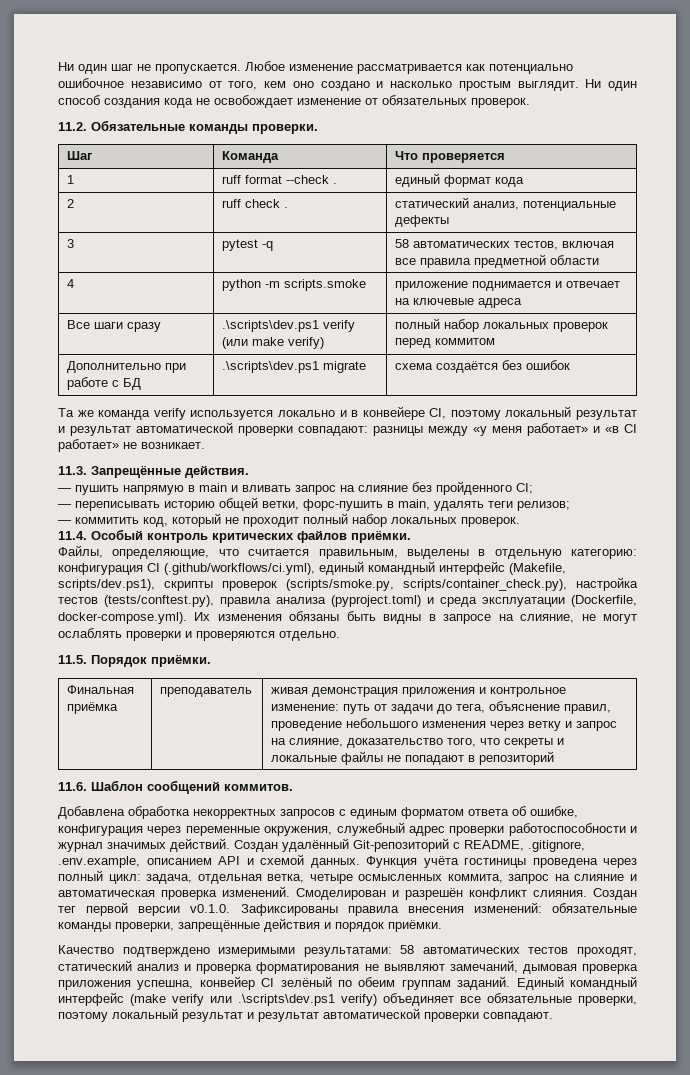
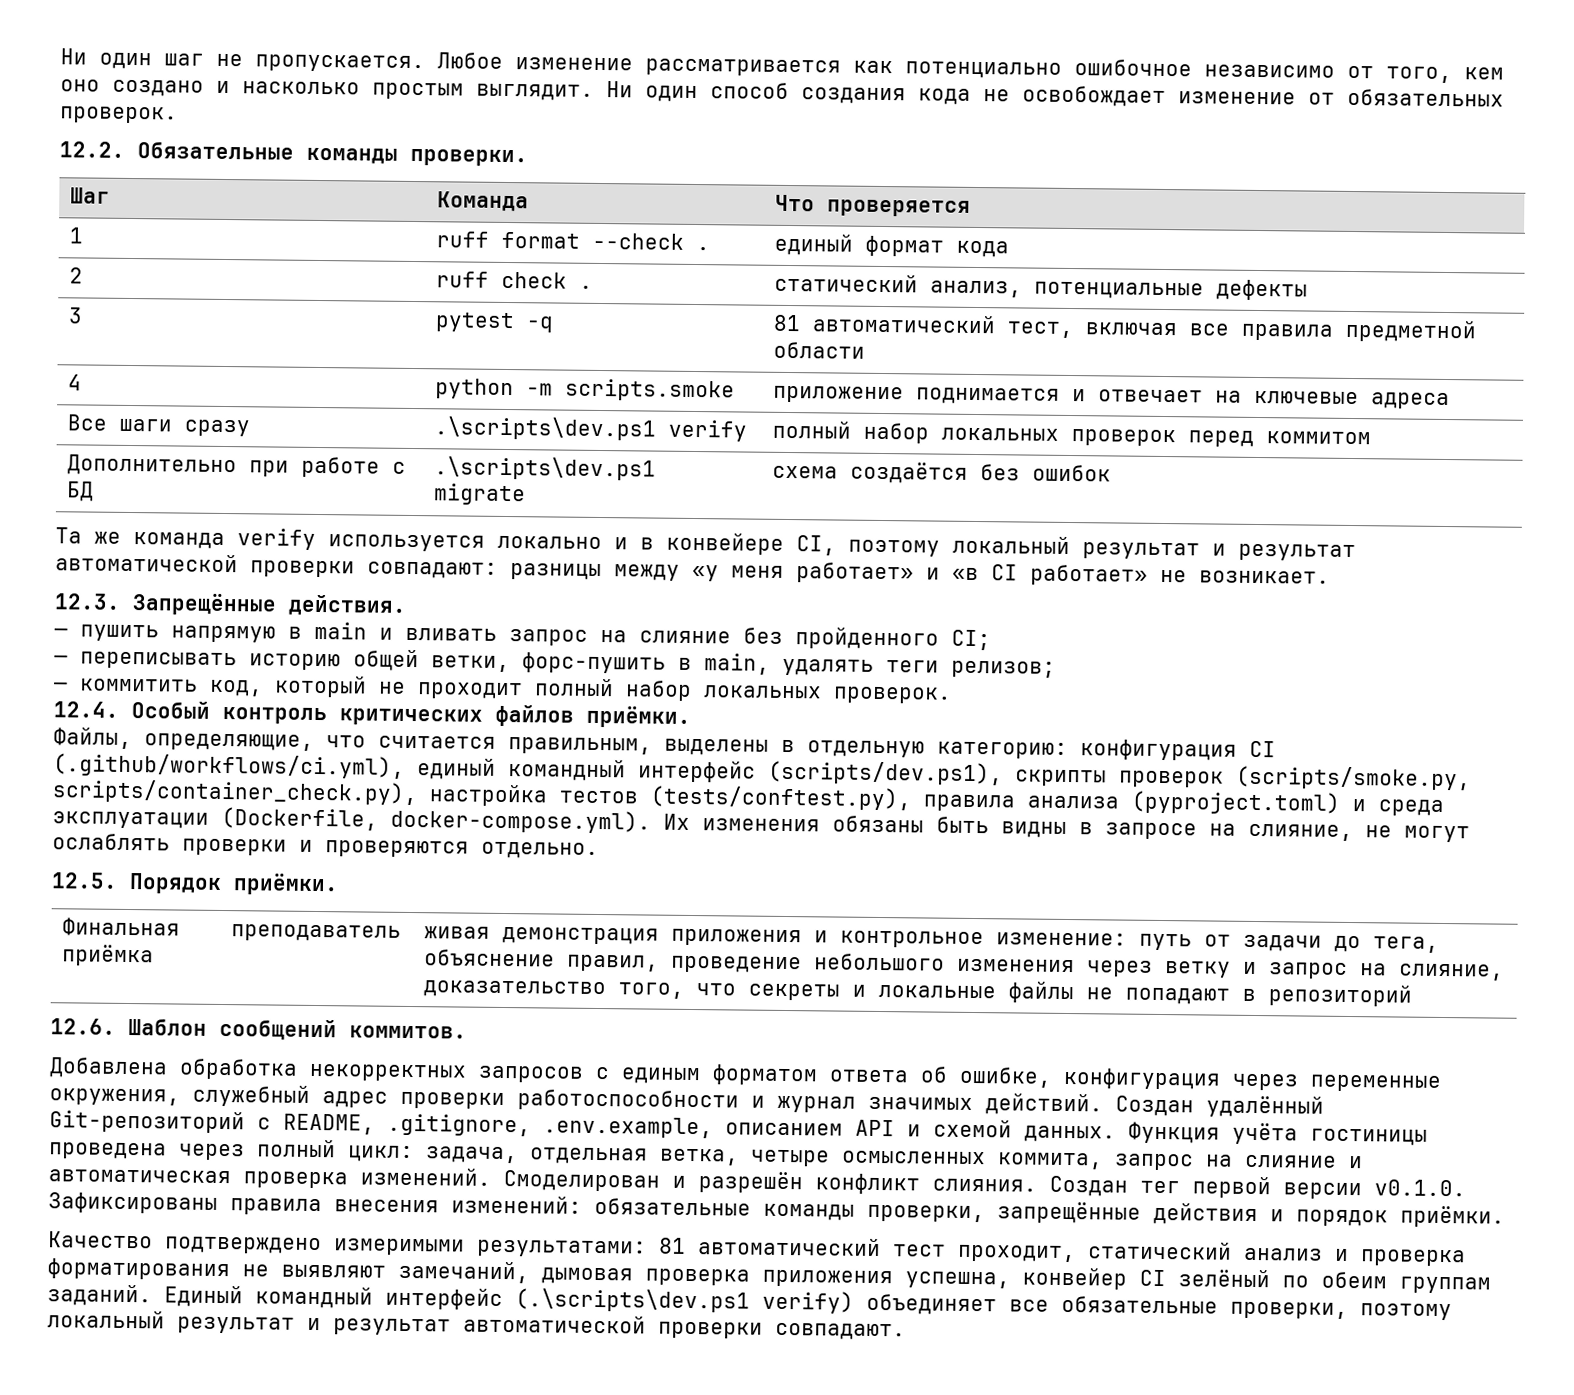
- 11.2. Обязательные команды проверки.
+ 12.2. Обязательные команды проверки.
- 3 | pytest -q | 58 автоматических тестов, включая все правила предметной области
+ 3 | pytest -q | 81 автоматический тест, включая все правила предметной области
- Все шаги сразу | .\scripts\dev.ps1 verify (или make verify) | полный набор локальных проверок перед коммитом
+ Все шаги сразу | .\scripts\dev.ps1 verify | полный набор локальных проверок перед коммитом
- 11.3. Запрещённые действия.
+ 12.3. Запрещённые действия.
- 11.4. Особый контроль критических файлов приёмки.
+ 12.4. Особый контроль критических файлов приёмки.
- Файлы, определяющие, что считается правильным, выделены в отдельную категорию: конфигурация CI (.github/workflows/ci.yml), единый командный интерфейс (Makefile, scripts/dev.ps1), скрипты проверок (scripts/smoke.py, scripts/container_check.py), настройка тестов (tests/conftest.py), правила анализа (pyproject.toml) и среда эксплуатации (Dockerfile, docker-compose.yml). Их изменения обязаны быть видны в запросе на слияние, не могут ослаблять проверки и проверяются отдельно.
+ Файлы, определяющие, что считается правильным, выделены в отдельную категорию: конфигурация CI (.github/workflows/ci.yml), единый командный интерфейс (scripts/dev.ps1), скрипты проверок (scripts/smoke.py, scripts/container_check.py), настройка тестов (tests/conftest.py), правила анализа (pyproject.toml) и среда эксплуатации (Dockerfile, docker-compose.yml). Их изменения обязаны быть видны в запросе на слияние, не могут ослаблять проверки и проверяются отдельно.
- 11.5. Порядок приёмки.
+ 12.5. Порядок приёмки.
- 11.6. Шаблон сообщений коммитов.
+ 12.6. Шаблон сообщений коммитов.
- Качество подтверждено измеримыми результатами: 58 автоматических тестов проходят, статический анализ и проверка форматирования не выявляют замечаний, дымовая проверка приложения успешна, конвейер CI зелёный по обеим группам заданий.
+ Качество подтверждено измеримыми результатами: 81 автоматический тест проходит, статический анализ и проверка форматирования не выявляют замечаний, дымовая проверка приложения успешна, конвейер CI зелёный по обеим группам заданий.
- Единый командный интерфейс (make verify или .\scripts\dev.ps1 verify) объединяет все обязательные проверки, поэтому локальный результат и результат автоматической проверки совпадают.
+ Единый командный интерфейс (.\scripts\dev.ps1 verify) объединяет все обязательные проверки, поэтому локальный результат и результат автоматической проверки совпадают.

